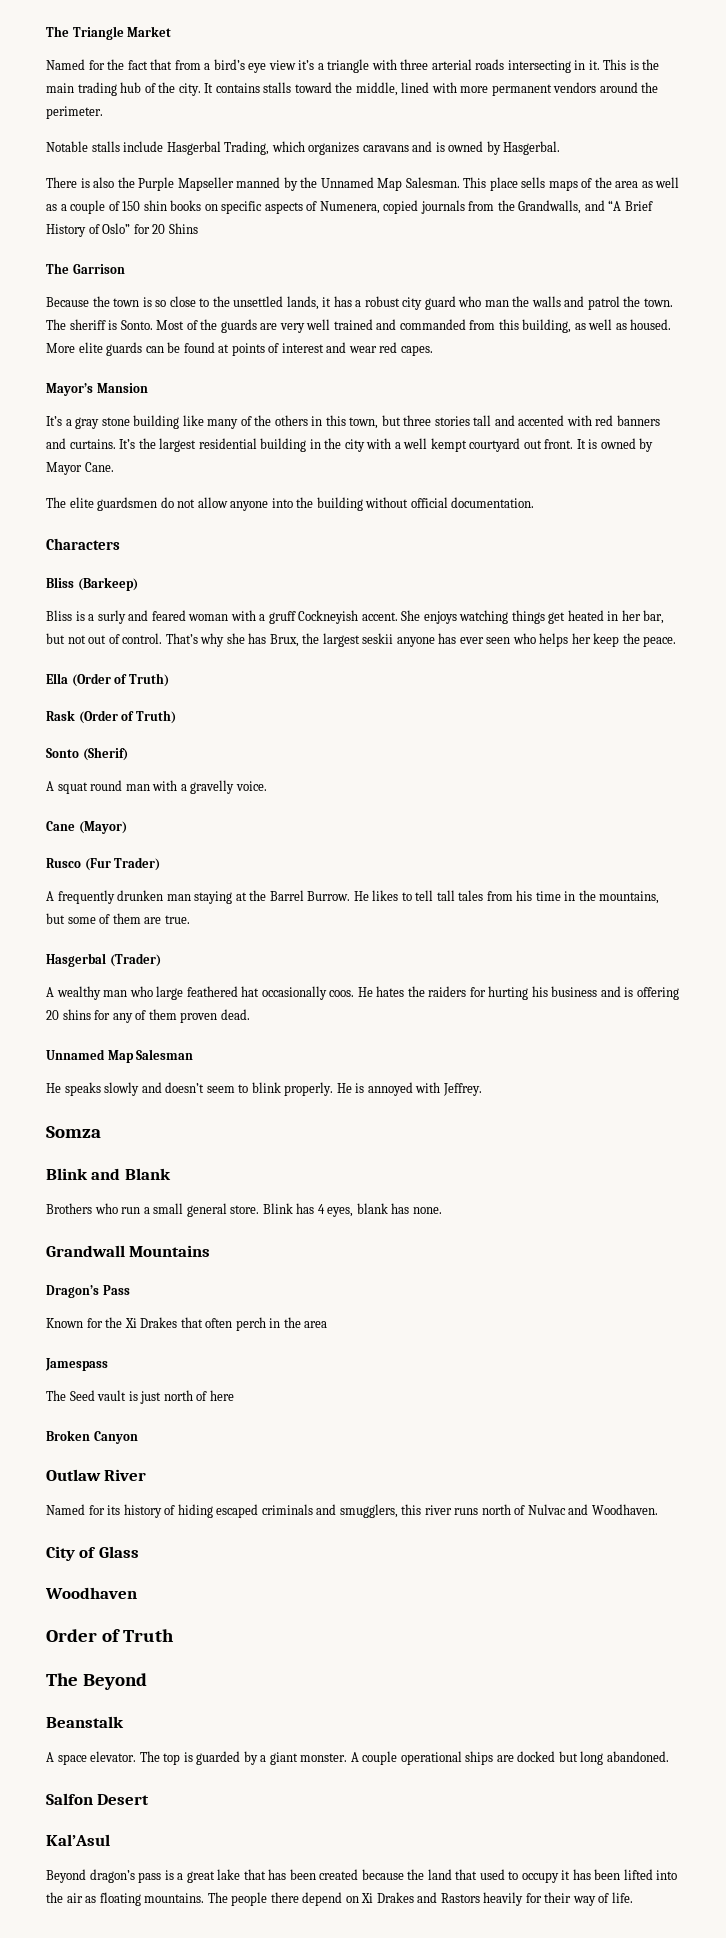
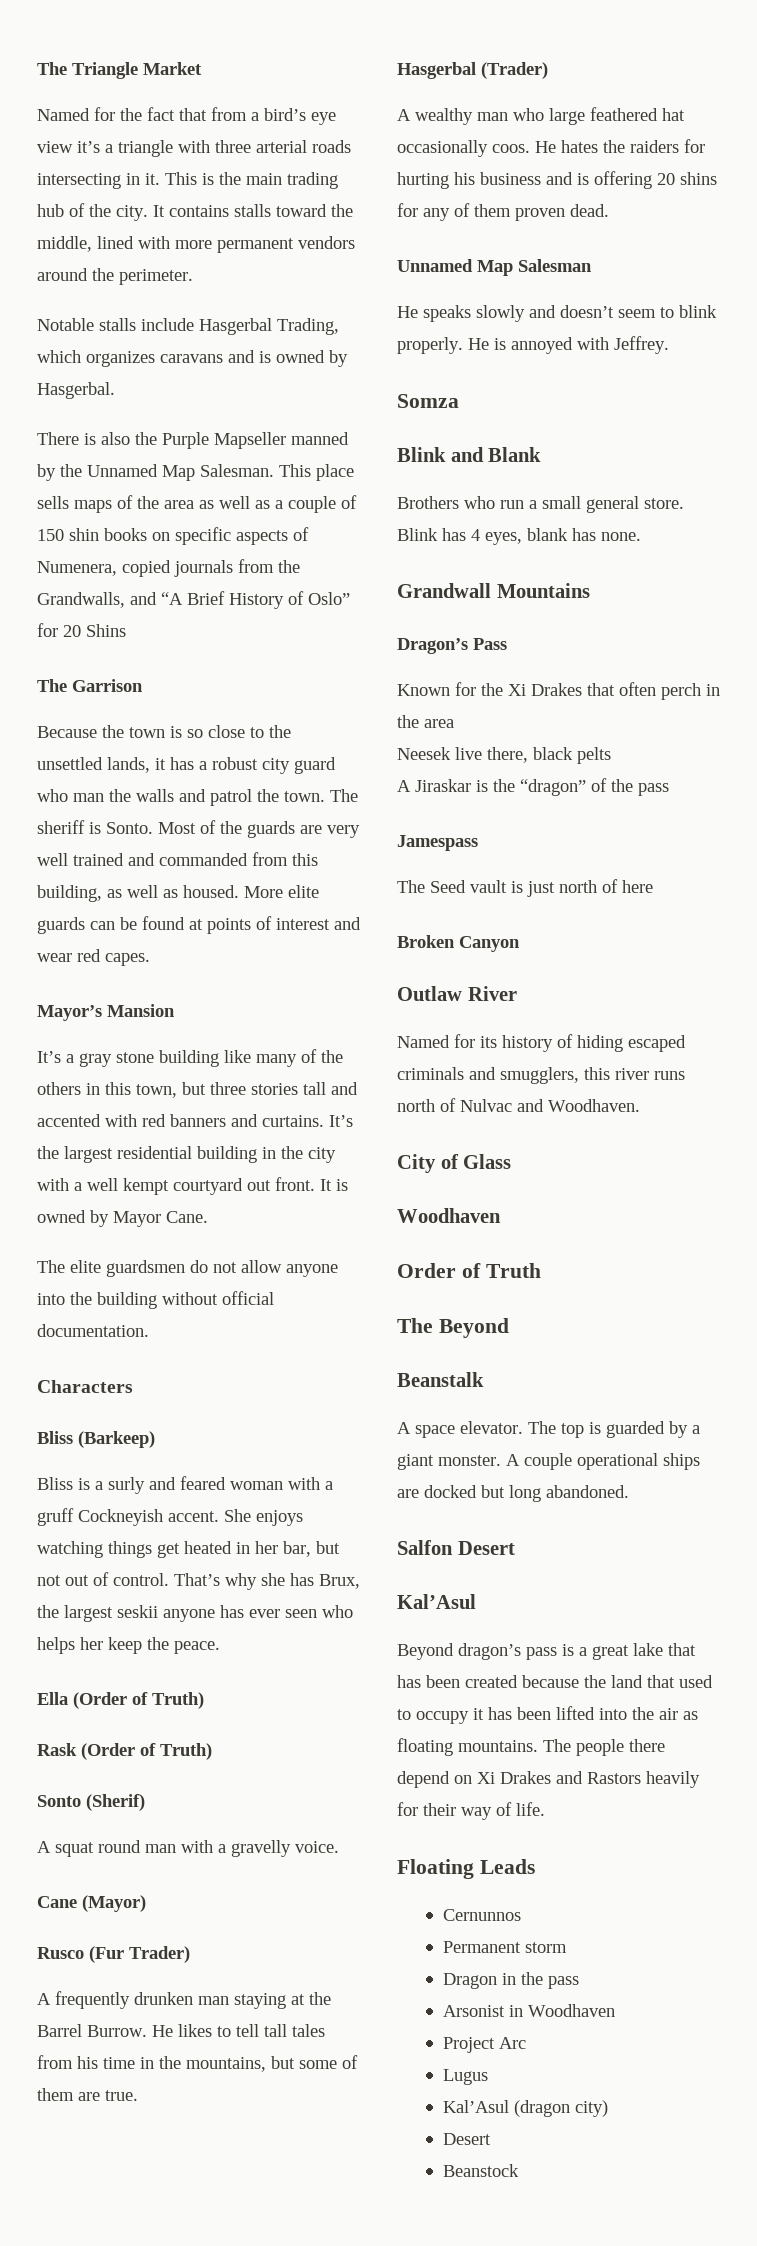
+ Neesek live there, black pelts
+ A Jiraskar is the “dragon” of the pass
+ Floating Leads
+ Cernunnos
+ Permanent storm
+ Dragon in the pass
+ Arsonist in Woodhaven
+ Project Arc
+ Lugus
+ Kal’Asul (dragon city)
+ Desert
+ Beanstock

